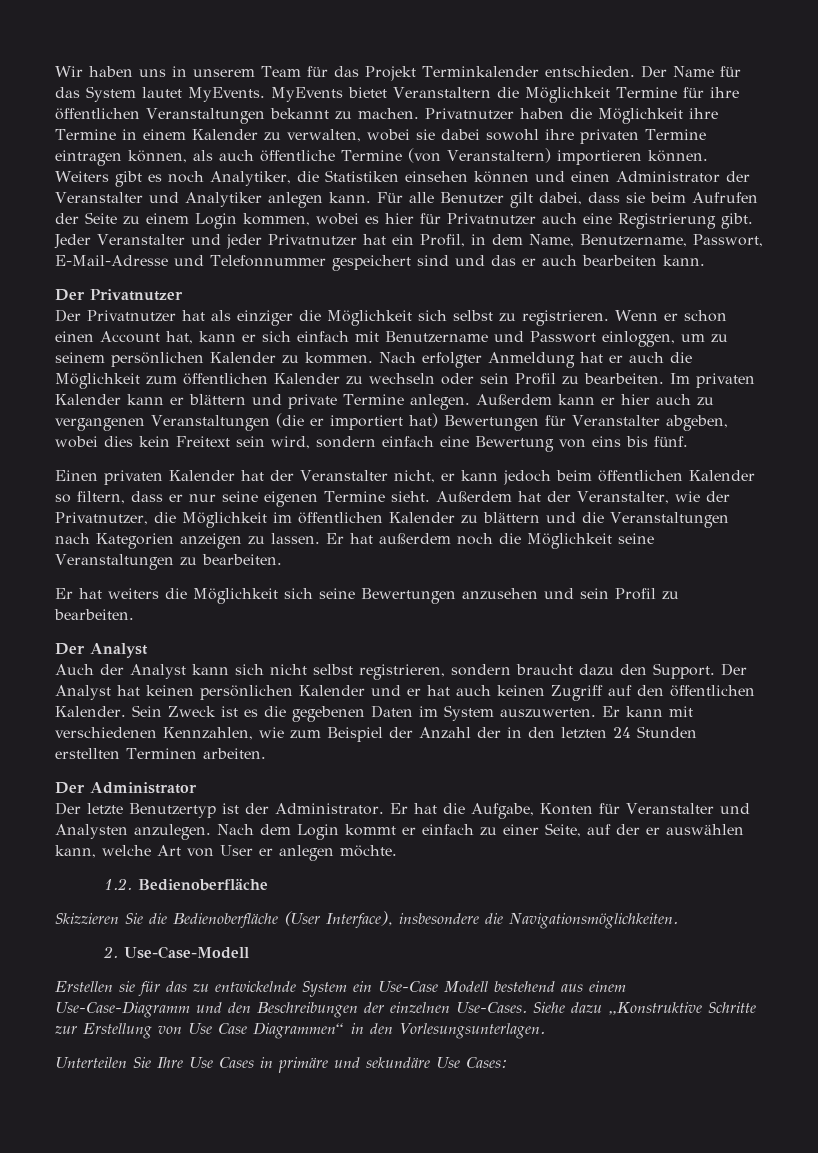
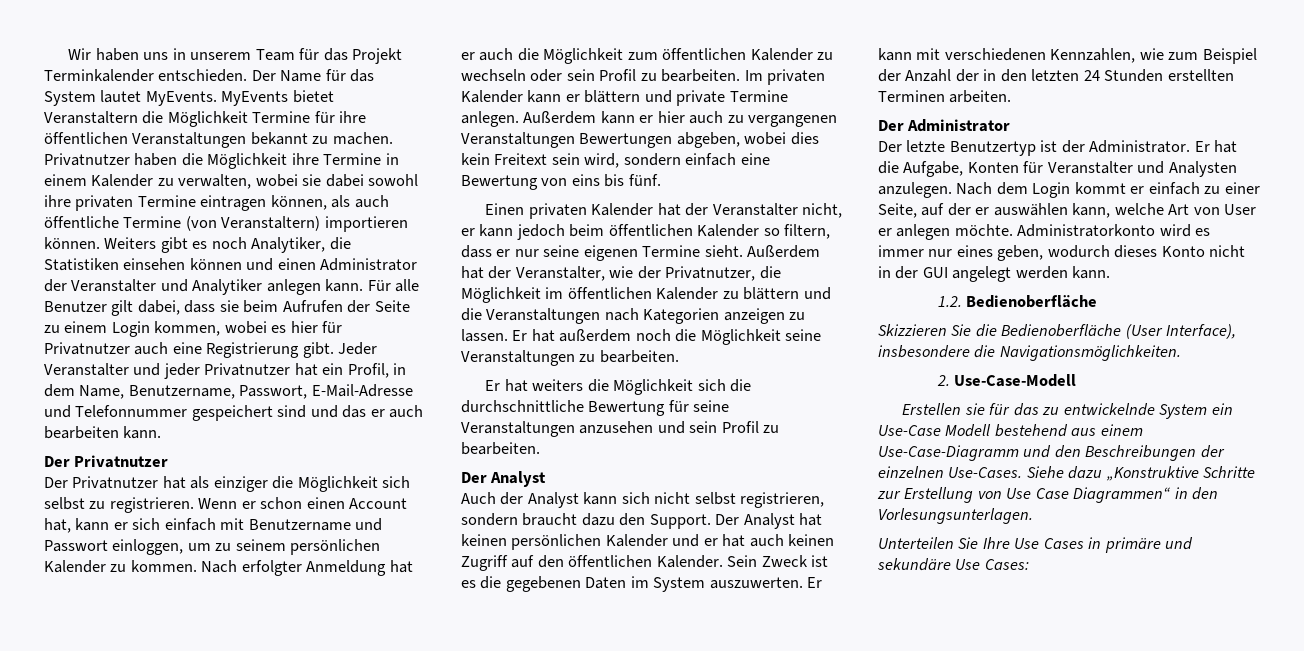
- Außerdem kann er hier auch zu vergangenen Veranstaltungen (die er importiert hat) Bewertungen für Veranstalter abgeben, wobei dies kein Freitext sein wird, sondern einfach eine Bewertung von eins bis fünf.
+ Außerdem kann er hier auch zu vergangenen Veranstaltungen Bewertungen abgeben, wobei dies kein Freitext sein wird, sondern einfach eine Bewertung von eins bis fünf.
- Er hat weiters die Möglichkeit sich seine Bewertungen anzusehen und sein Profil zu bearbeiten.
+ Er hat weiters die Möglichkeit sich die durchschnittliche Bewertung für seine Veranstaltungen anzusehen und sein Profil zu bearbeiten.
+ Administratorkonto wird es immer nur eines geben, wodurch dieses Konto nicht in der GUI angelegt werden kann.

